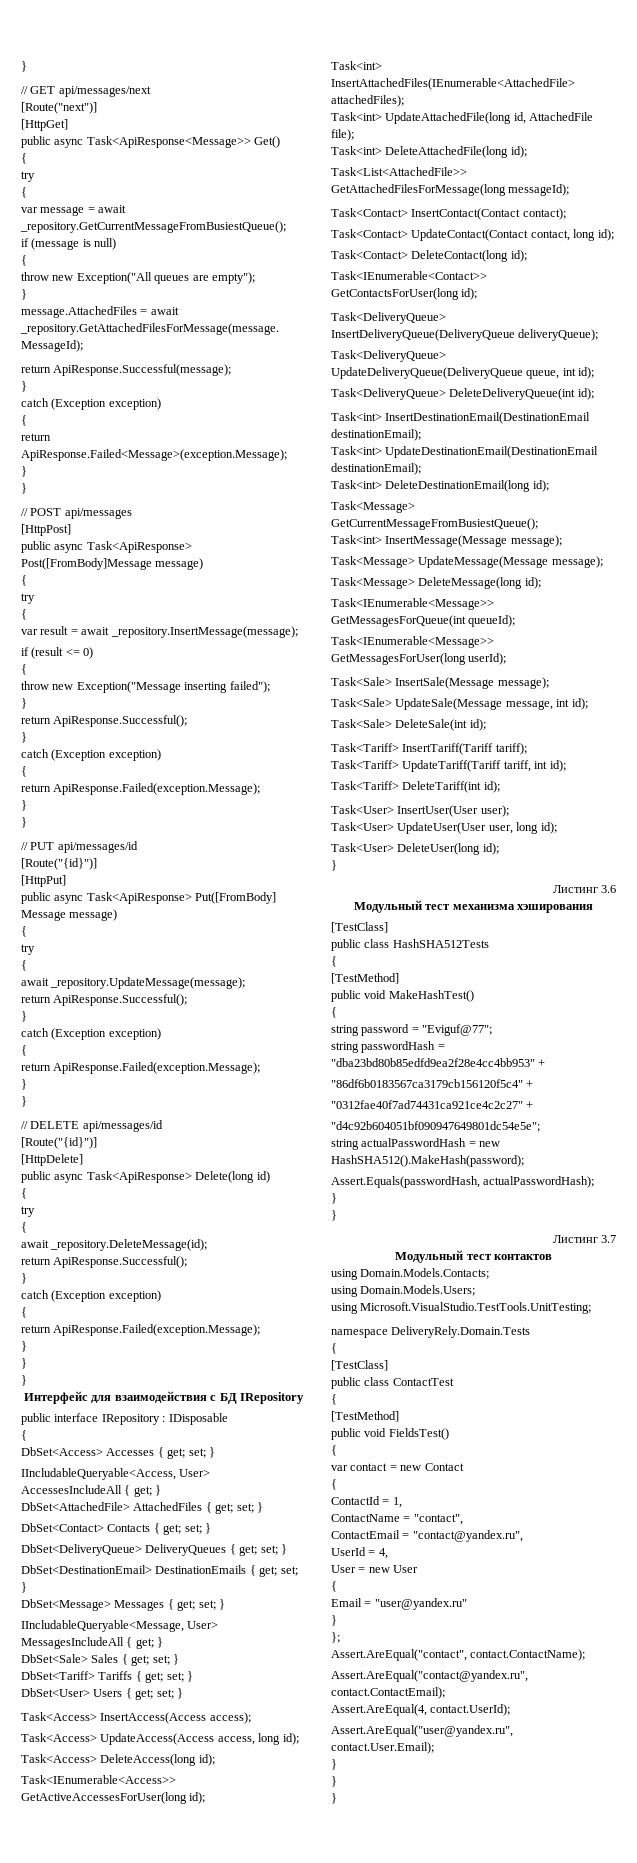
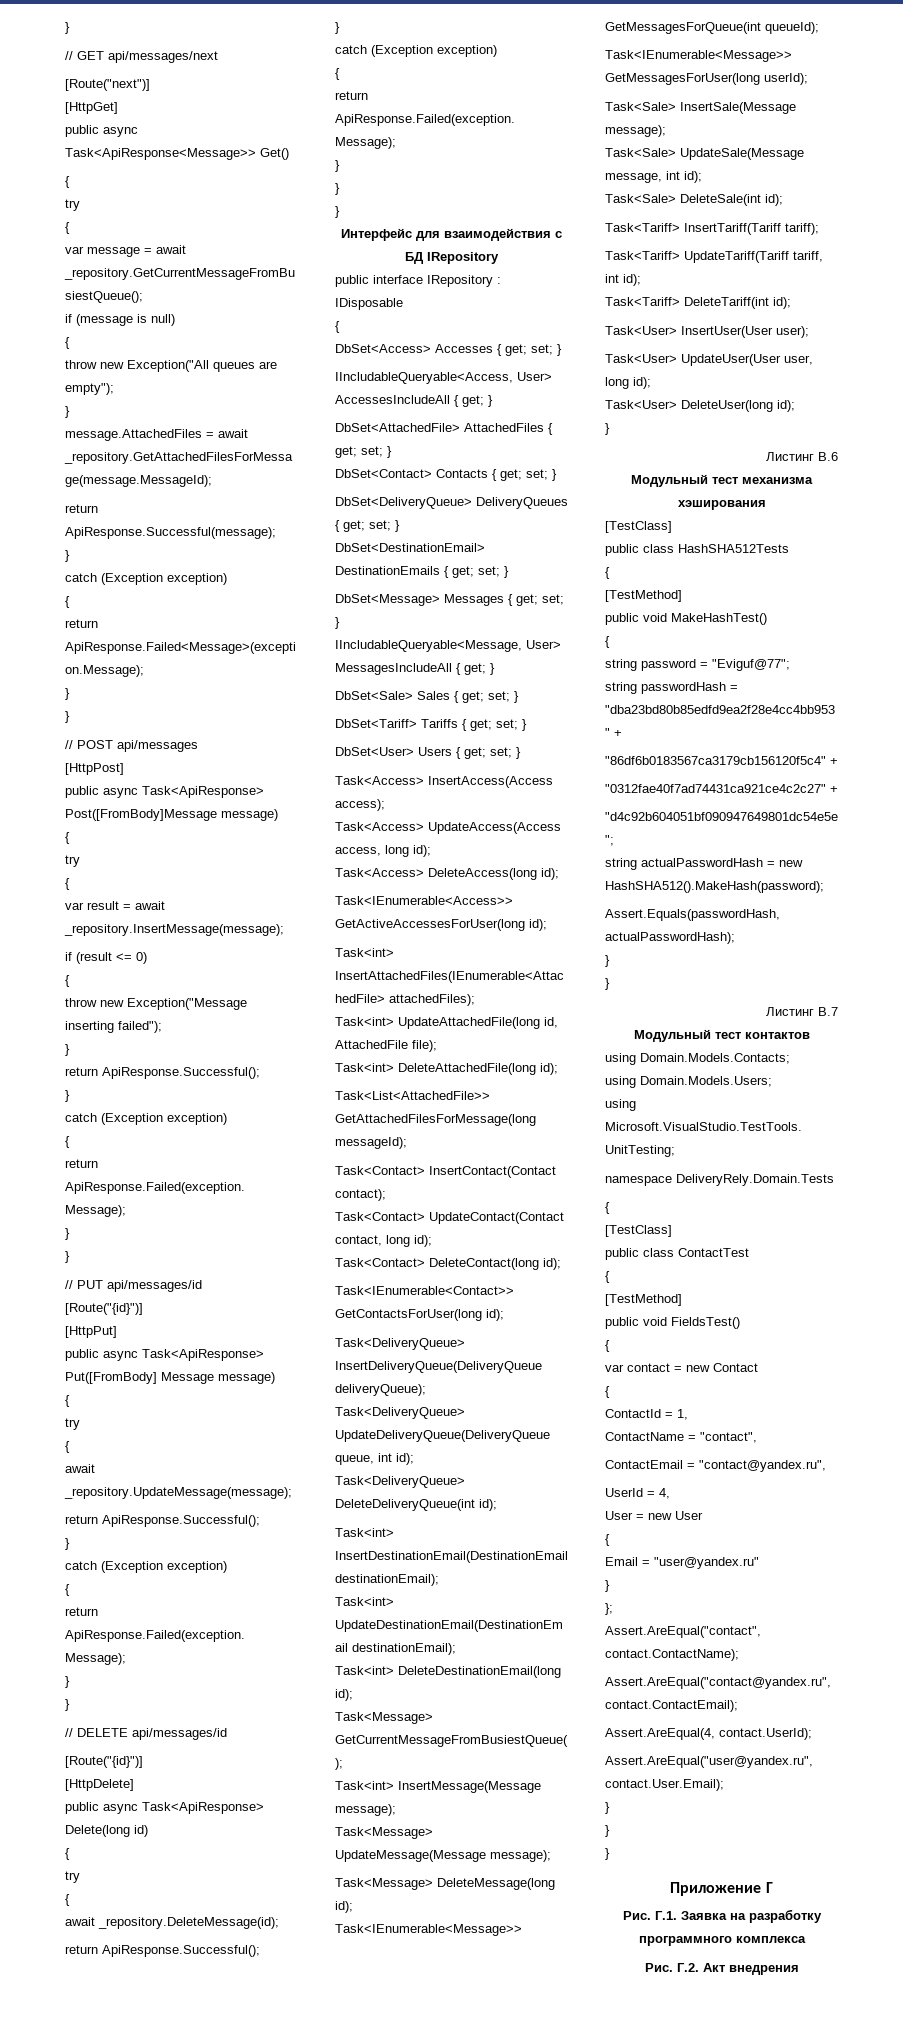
- Листинг 3.6
+ Листинг В.6
- Листинг 3.7
+ Листинг В.7
+ Приложение Г
+ Рис. Г.1. Заявка на разработку программного комплекса
+ Рис. Г.2. Акт внедрения

